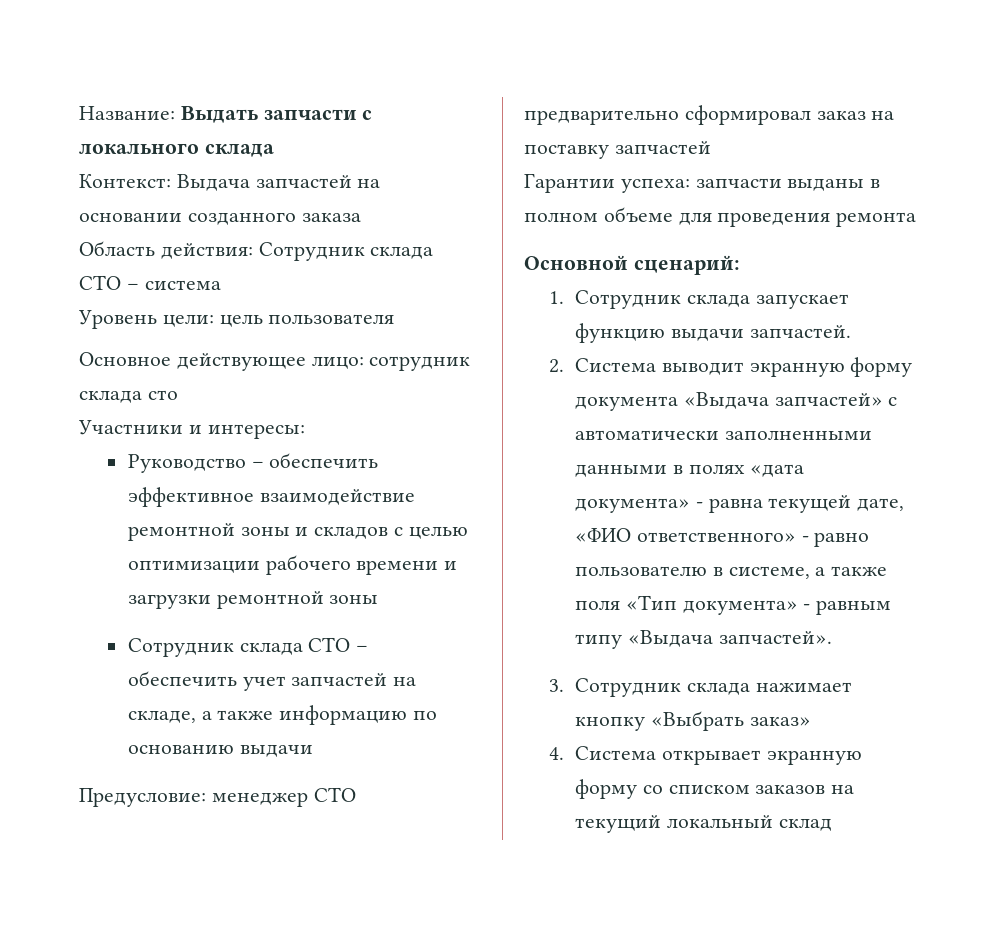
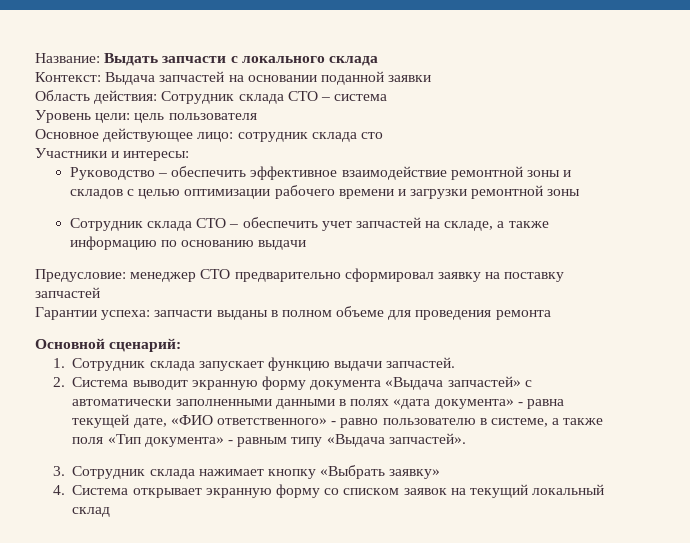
- Контекст: Выдача запчастей на основании созданного заказа
+ Контекст: Выдача запчастей на основании поданной заявки
- Предусловие: менеджер СТО предварительно сформировал заказ на поставку запчастей
+ Предусловие: менеджер СТО предварительно сформировал заявку на поставку запчастей
- 3. Сотрудник склада нажимает кнопку «Выбрать заказ»
+ 3. Сотрудник склада нажимает кнопку «Выбрать заявку»
- 4. Система открывает экранную форму со списком заказов на текущий локальный склад
+ 4. Система открывает экранную форму со списком заявок на текущий локальный склад

